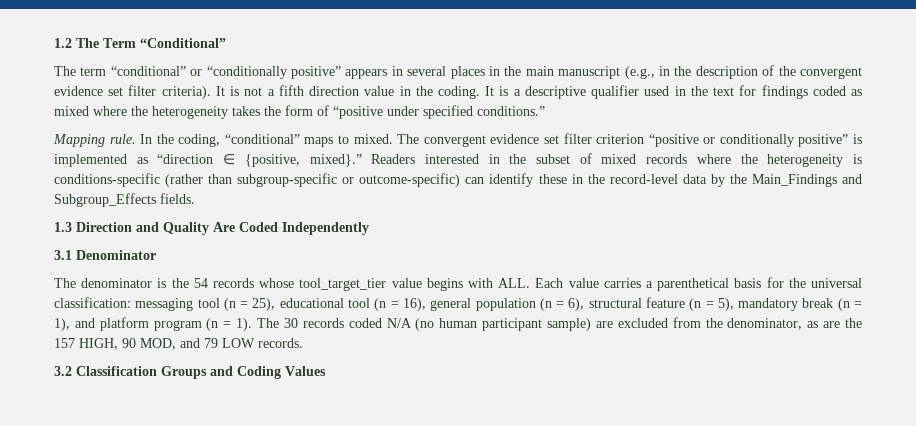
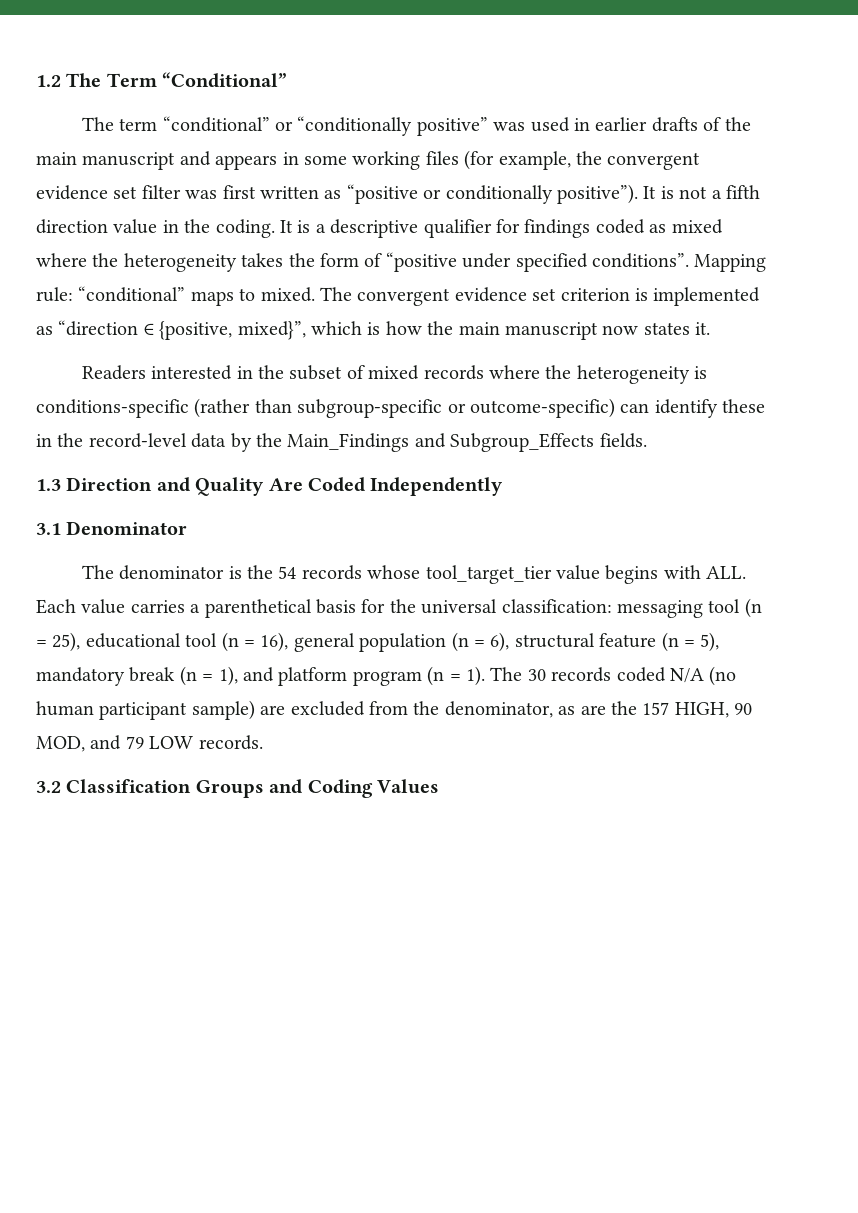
- The term “conditional” or “conditionally positive” appears in several places in the main manuscript (e.g., in the description of the convergent evidence set filter criteria).
+ The term “conditional” or “conditionally positive” was used in earlier drafts of the main manuscript and appears in some working files (for example, the convergent evidence set filter was first written as “positive or conditionally positive”).
- It is a descriptive qualifier used in the text for findings coded as mixed where the heterogeneity takes the form of “positive under specified conditions.”
- Mapping rule. In the coding, “conditional” maps to mixed.
+ It is a descriptive qualifier for findings coded as mixed where the heterogeneity takes the form of “positive under specified conditions”. Mapping rule: “conditional” maps to mixed.
- The convergent evidence set filter criterion “positive or conditionally positive” is implemented as “direction ∈ {positive, mixed}.” Readers interested in the subset of mixed records where the heterogeneity is conditions-specific (rather than subgroup-specific or outcome-specific) can identify these in the record-level data by the Main_Findings and Subgroup_Effects fields.
+ The convergent evidence set criterion is implemented as “direction ∈ {positive, mixed}”, which is how the main manuscript now states it.
+ Readers interested in the subset of mixed records where the heterogeneity is conditions-specific (rather than subgroup-specific or outcome-specific) can identify these in the record-level data by the Main_Findings and Subgroup_Effects fields.

